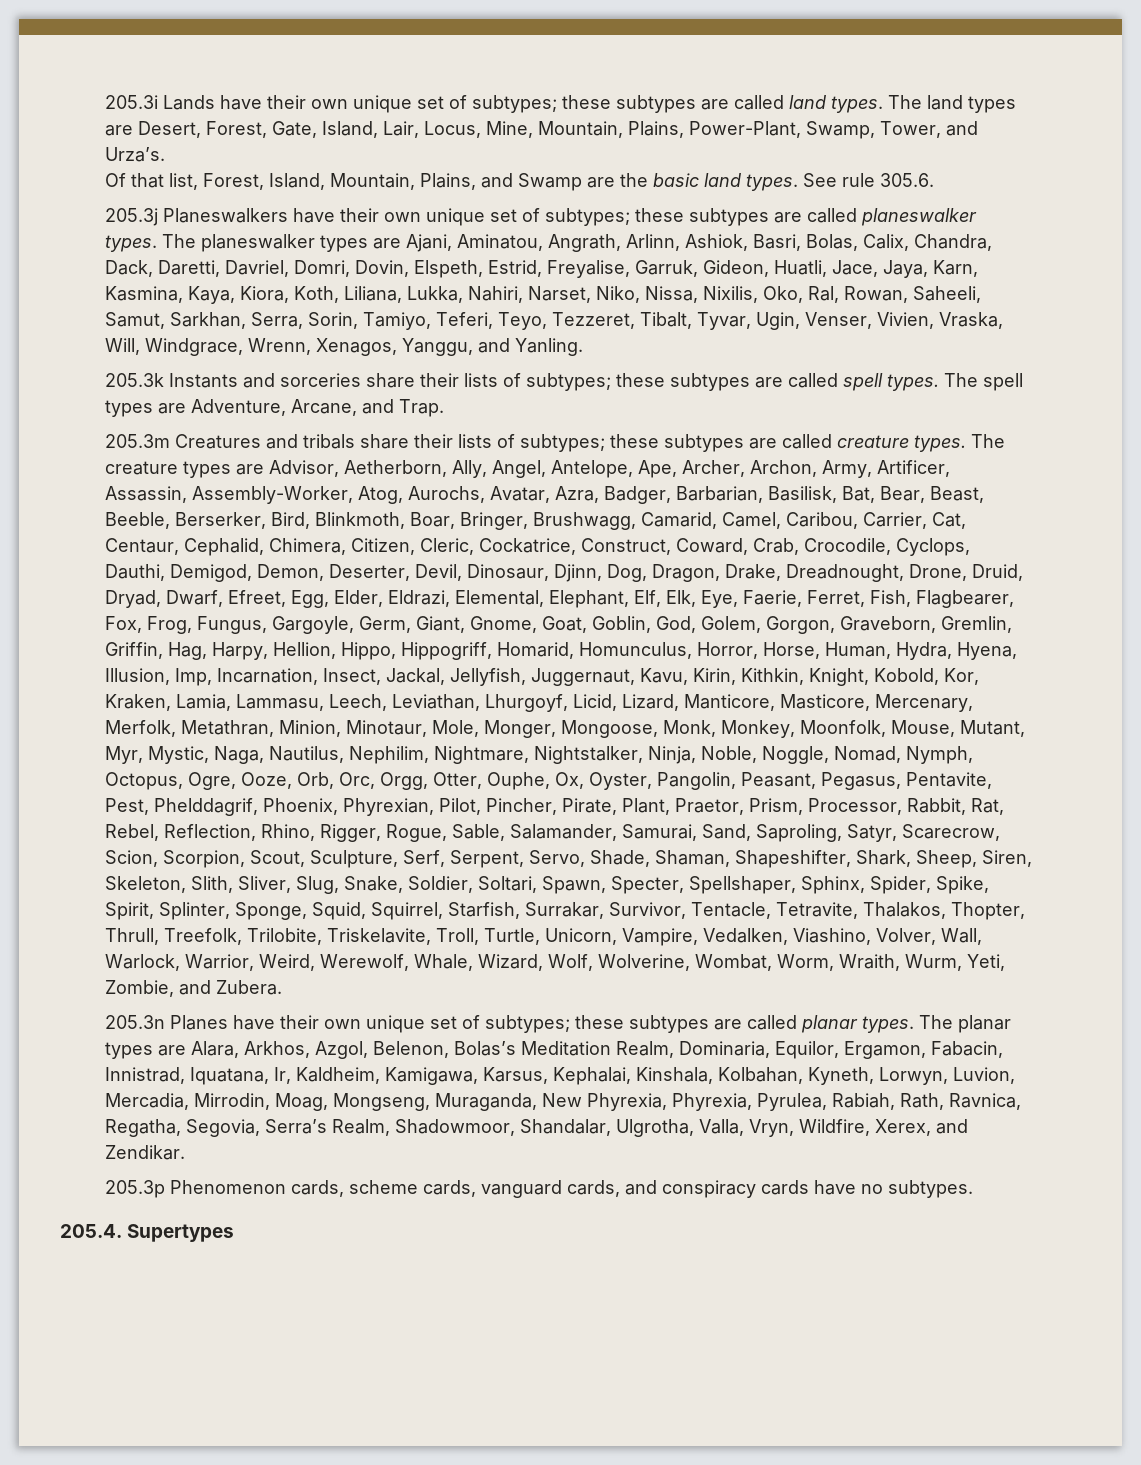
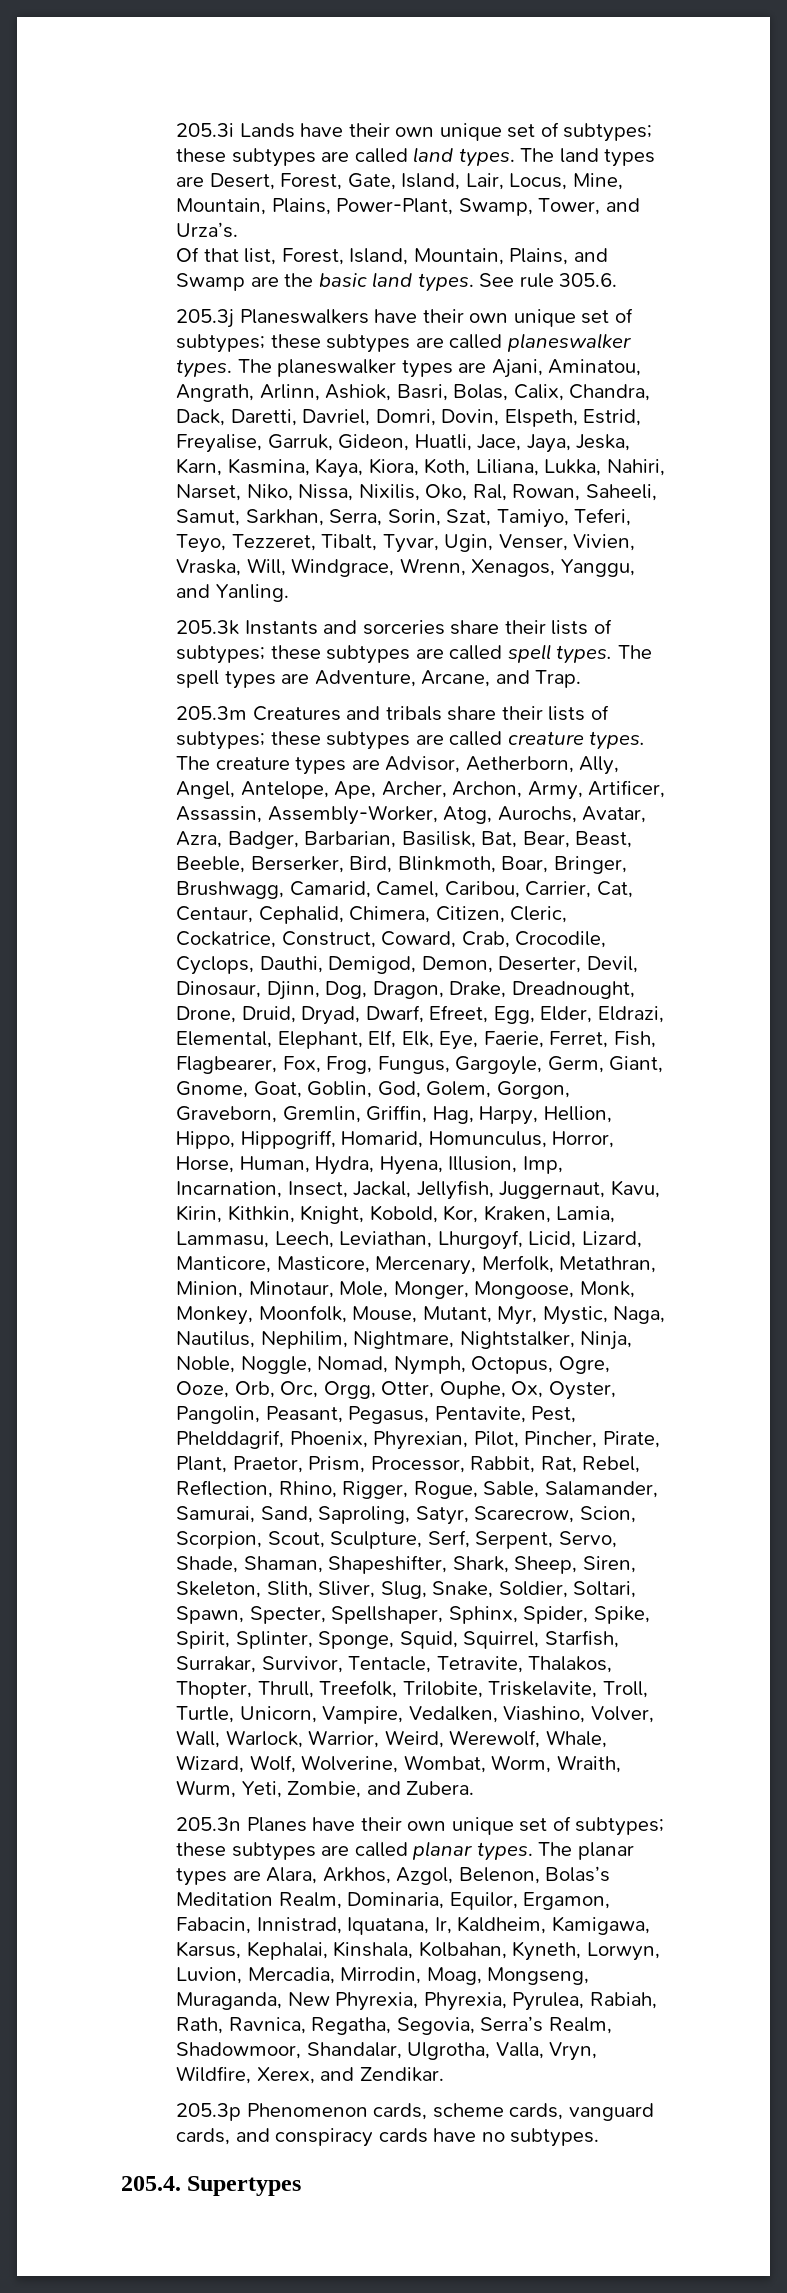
- The planeswalker types are Ajani, Aminatou, Angrath, Arlinn, Ashiok, Basri, Bolas, Calix, Chandra, Dack, Daretti, Davriel, Domri, Dovin, Elspeth, Estrid, Freyalise, Garruk, Gideon, Huatli, Jace, Jaya, Karn, Kasmina, Kaya, Kiora, Koth, Liliana, Lukka, Nahiri, Narset, Niko, Nissa, Nixilis, Oko, Ral, Rowan, Saheeli, Samut, Sarkhan, Serra, Sorin, Tamiyo, Teferi, Teyo, Tezzeret, Tibalt, Tyvar, Ugin, Venser, Vivien, Vraska, Will, Windgrace, Wrenn, Xenagos, Yanggu, and Yanling.
+ The planeswalker types are Ajani, Aminatou, Angrath, Arlinn, Ashiok, Basri, Bolas, Calix, Chandra, Dack, Daretti, Davriel, Domri, Dovin, Elspeth, Estrid, Freyalise, Garruk, Gideon, Huatli, Jace, Jaya, Jeska, Karn, Kasmina, Kaya, Kiora, Koth, Liliana, Lukka, Nahiri, Narset, Niko, Nissa, Nixilis, Oko, Ral, Rowan, Saheeli, Samut, Sarkhan, Serra, Sorin, Szat, Tamiyo, Teferi, Teyo, Tezzeret, Tibalt, Tyvar, Ugin, Venser, Vivien, Vraska, Will, Windgrace, Wrenn, Xenagos, Yanggu, and Yanling.

